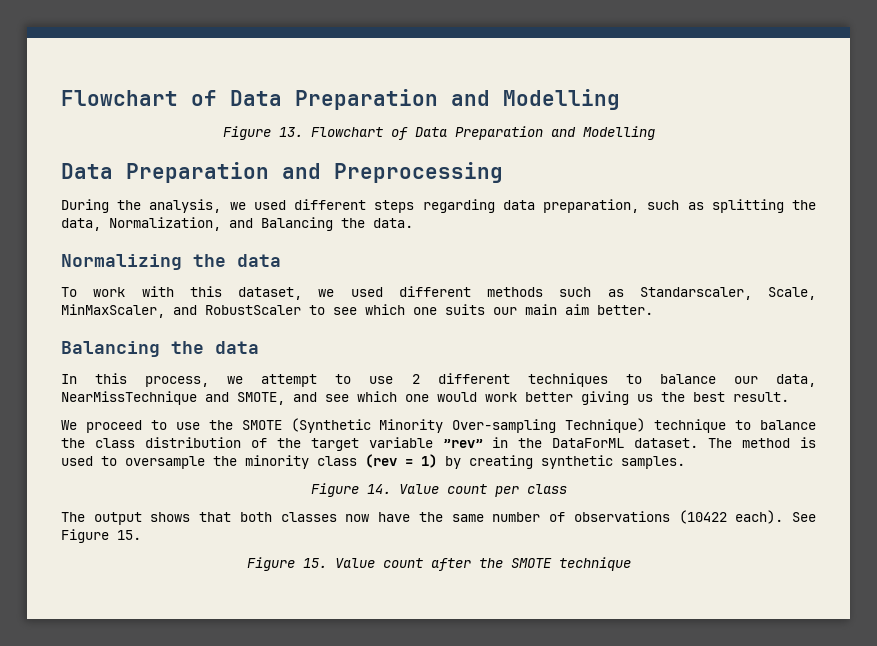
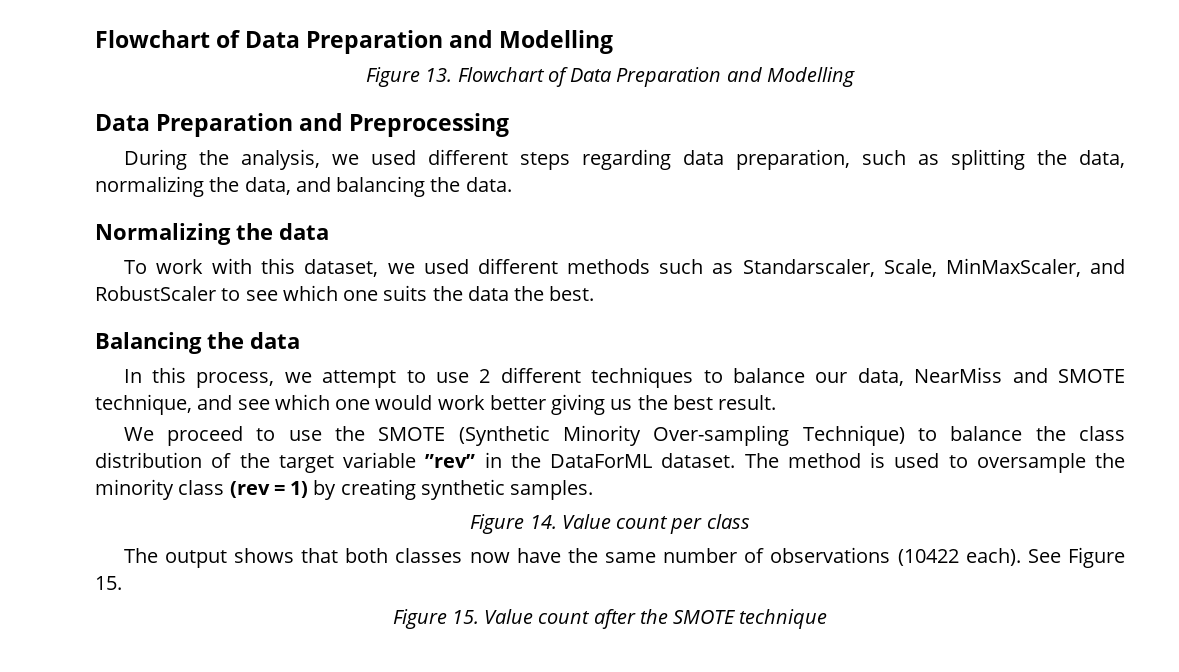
- During the analysis, we used different steps regarding data preparation, such as splitting the data, Normalization, and Balancing the data.
+ During the analysis, we used different steps regarding data preparation, such as splitting the data, normalizing the data, and balancing the data.
- To work with this dataset, we used different methods such as Standarscaler, Scale, MinMaxScaler, and RobustScaler to see which one suits our main aim better.
+ To work with this dataset, we used different methods such as Standarscaler, Scale, MinMaxScaler, and RobustScaler to see which one suits the data the best.
- In this process, we attempt to use 2 different techniques to balance our data, NearMissTechnique and SMOTE, and see which one would work better giving us the best result.
+ In this process, we attempt to use 2 different techniques to balance our data, NearMiss and SMOTE technique, and see which one would work better giving us the best result.
- We proceed to use the SMOTE (Synthetic Minority Over-sampling Technique) technique to balance the class distribution of the target variable ”rev” in the DataForML dataset.
+ We proceed to use the SMOTE (Synthetic Minority Over-sampling Technique) to balance the class distribution of the target variable ”rev” in the DataForML dataset.

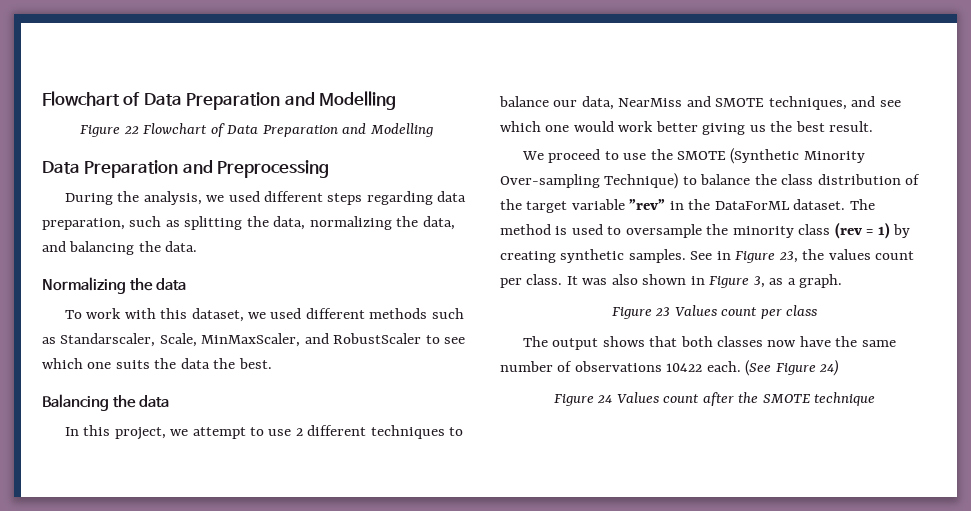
- Figure 13. Flowchart of Data Preparation and Modelling
+ Figure 22 Flowchart of Data Preparation and Modelling
- In this process, we attempt to use 2 different techniques to balance our data, NearMiss and SMOTE technique, and see which one would work better giving us the best result.
+ In this project, we attempt to use 2 different techniques to balance our data, NearMiss and SMOTE techniques, and see which one would work better giving us the best result.
- The method is used to oversample the minority class (rev = 1) by creating synthetic samples.
- Figure 14. Value count per class
+ The method is used to oversample the minority class (rev = 1) by creating synthetic samples. See in Figure 23, the values count per class. It was also shown in Figure 3, as a graph.
+ Figure 23 Values count per class
- The output shows that both classes now have the same number of observations (10422 each). See Figure 15.
- Figure 15. Value count after the SMOTE technique
+ The output shows that both classes now have the same number of observations 10422 each. (See Figure 24)
+ Figure 24 Values count after the SMOTE technique

